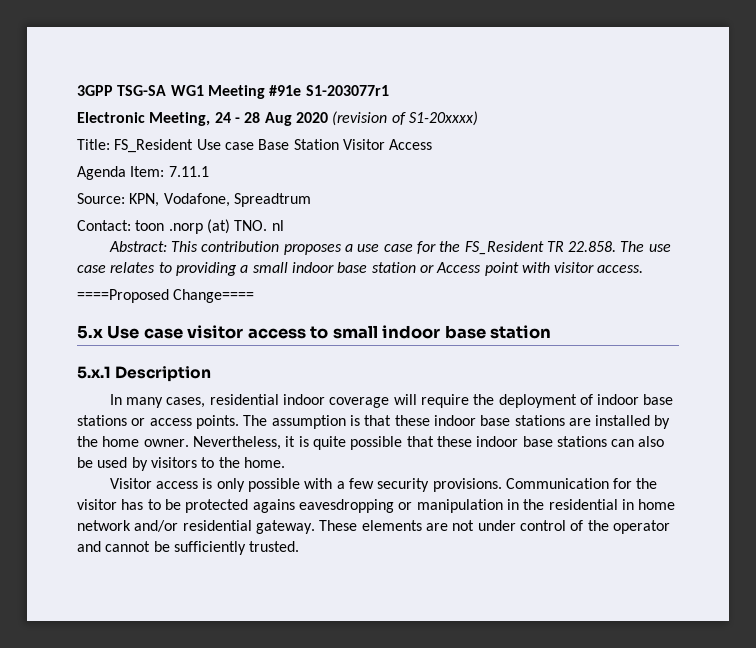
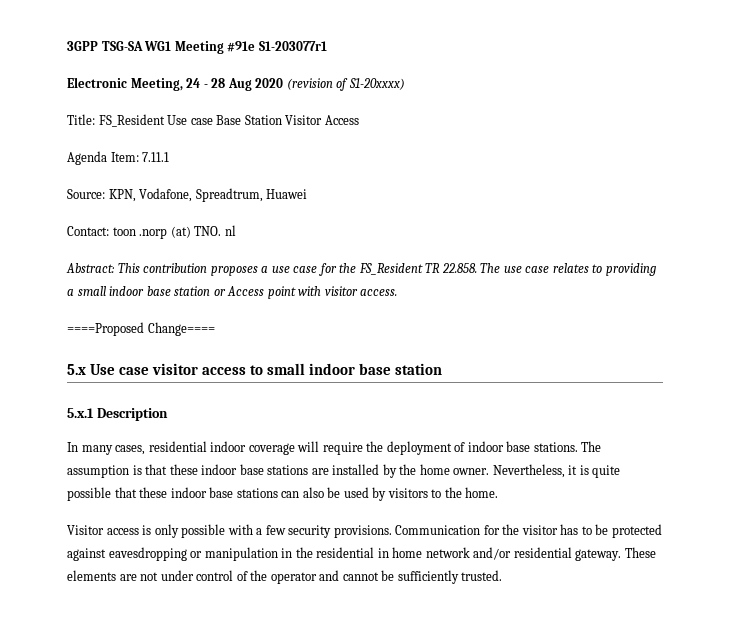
- Source: KPN, Vodafone, Spreadtrum
+ Source: KPN, Vodafone, Spreadtrum, Huawei
- In many cases, residential indoor coverage will require the deployment of indoor base stations or access points.
+ In many cases, residential indoor coverage will require the deployment of indoor base stations.
- Communication for the visitor has to be protected agains eavesdropping or manipulation in the residential in home network and/or residential gateway.
+ Communication for the visitor has to be protected against eavesdropping or manipulation in the residential in home network and/or residential gateway.

